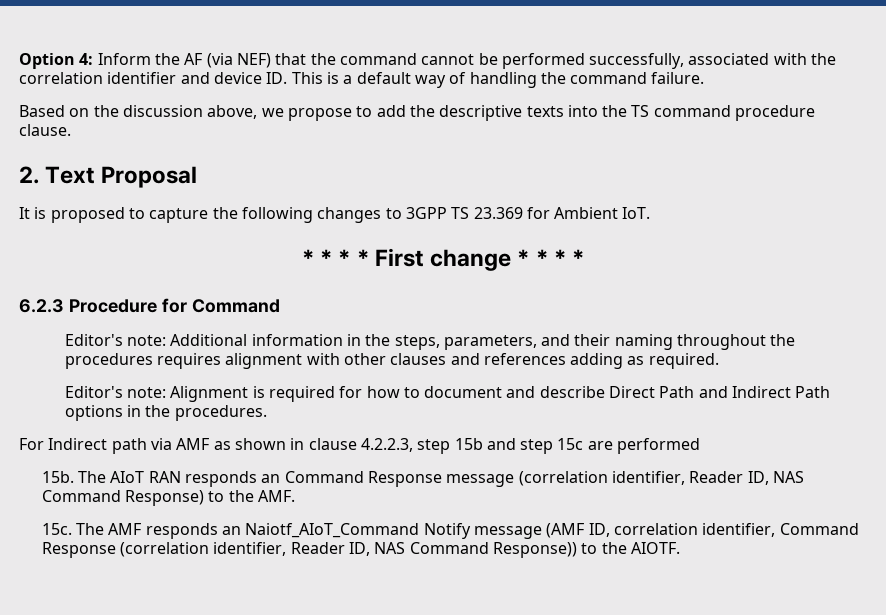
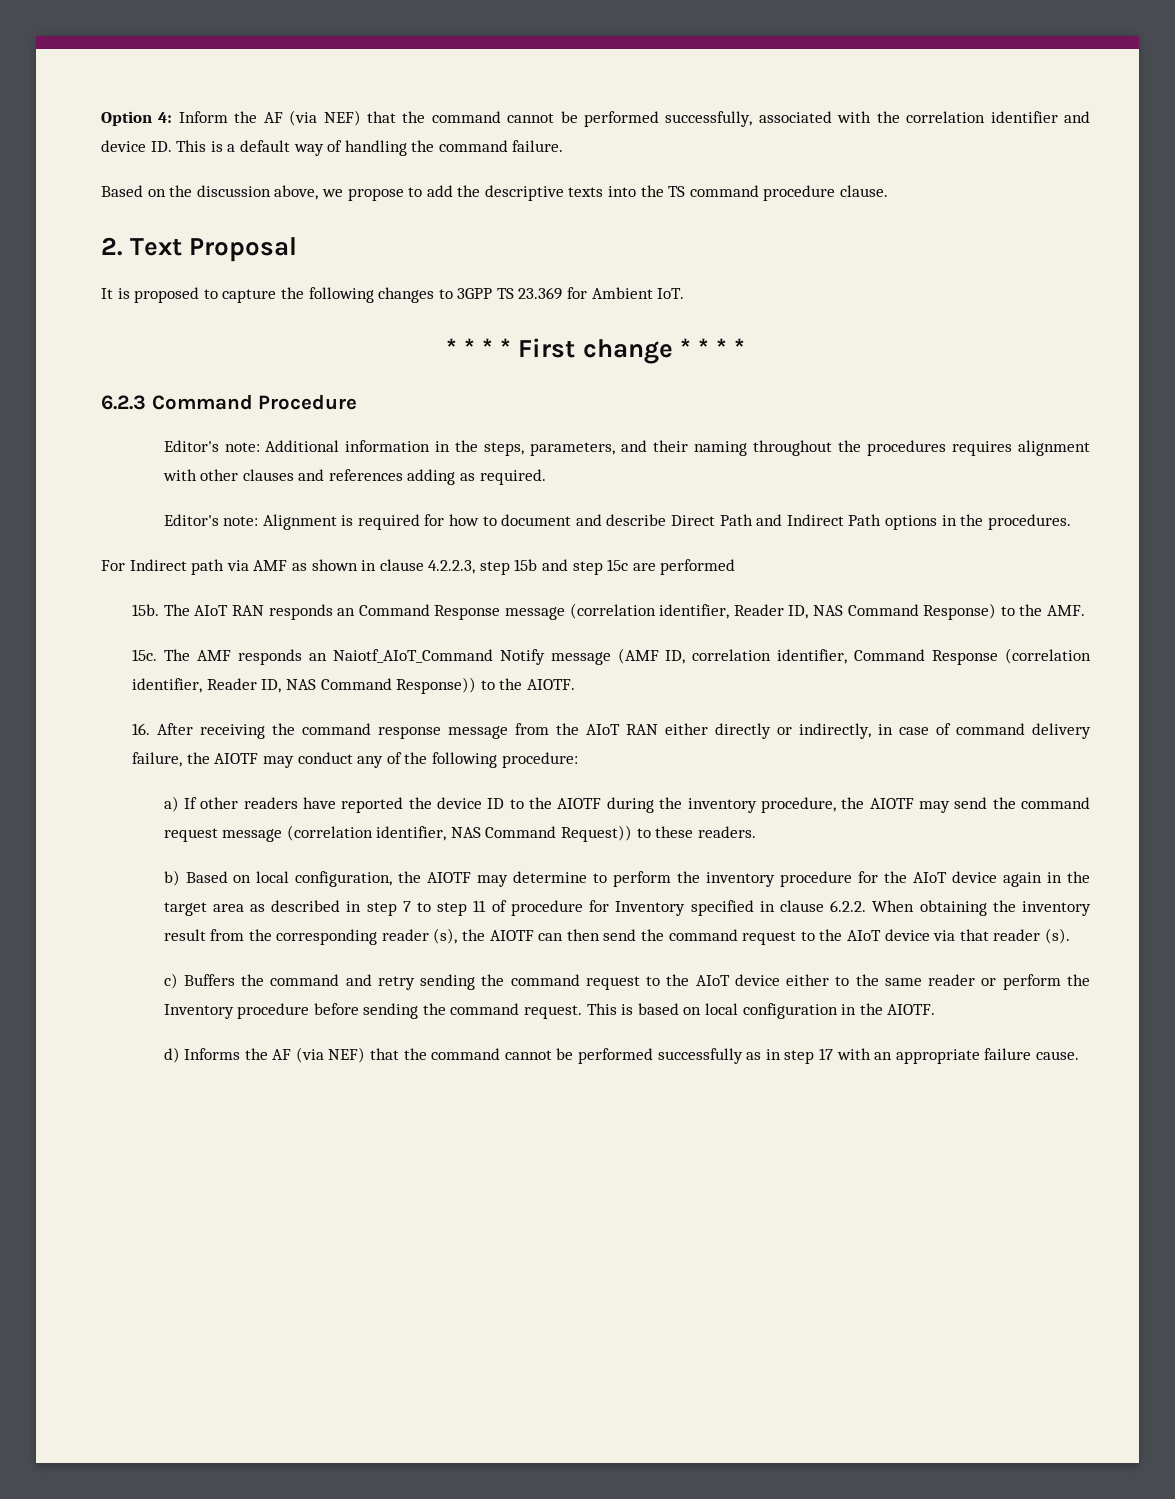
- 6.2.3 Procedure for Command
+ 6.2.3 Command Procedure
+ 16. After receiving the command response message from the AIoT RAN either directly or indirectly, in case of command delivery failure, the AIOTF may conduct any of the following procedure:
+ a) If other readers have reported the device ID to the AIOTF during the inventory procedure, the AIOTF may send the command request message (correlation identifier, NAS Command Request)) to these readers.
+ b) Based on local configuration, the AIOTF may determine to perform the inventory procedure for the AIoT device again in the target area as described in step 7 to step 11 of procedure for Inventory specified in clause 6.2.2. When obtaining the inventory result from the corresponding reader (s), the AIOTF can then send the command request to the AIoT device via that reader (s).
+ c) Buffers the command and retry sending the command request to the AIoT device either to the same reader or perform the Inventory procedure before sending the command request. This is based on local configuration in the AIOTF.
+ d) Informs the AF (via NEF) that the command cannot be performed successfully as in step 17 with an appropriate failure cause.

